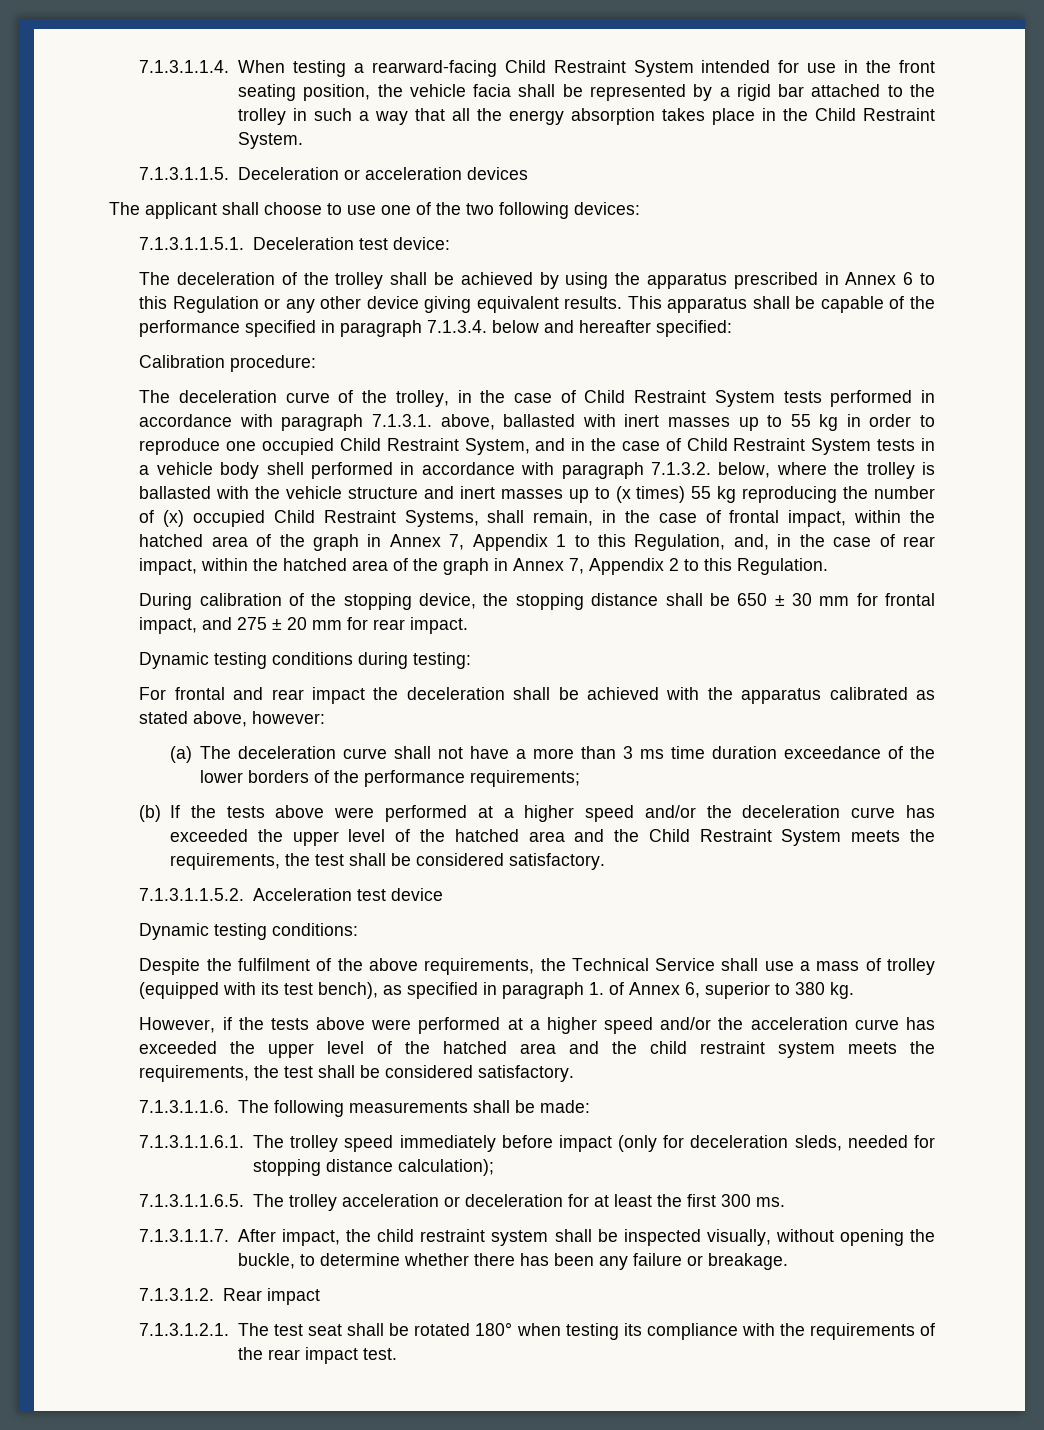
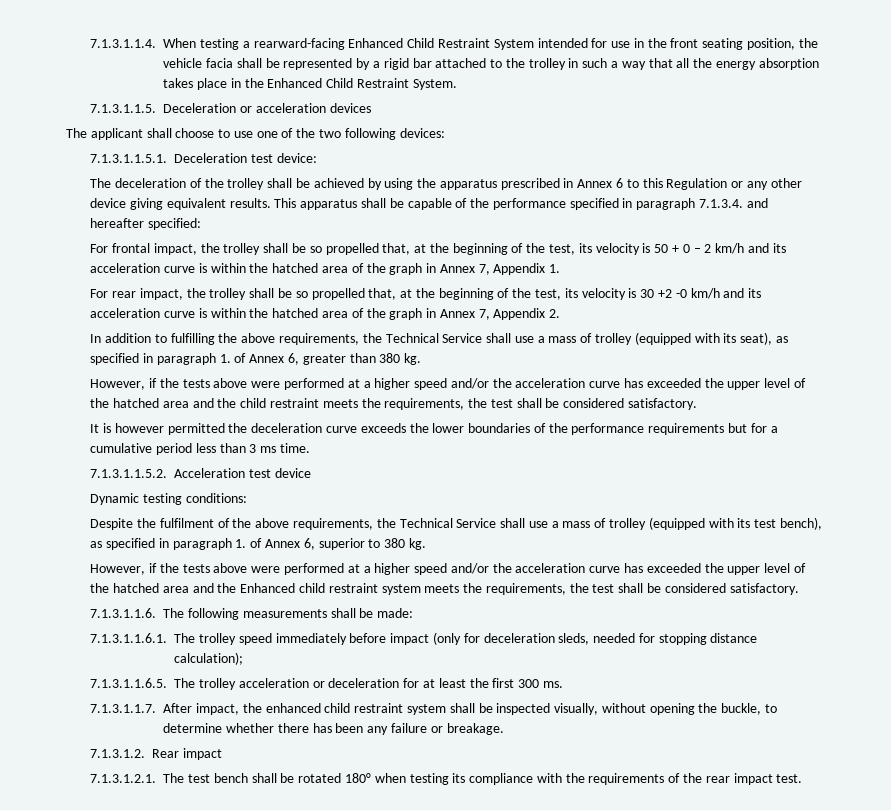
- 7.1.3.1.1.4. When testing a rearward-facing Child Restraint System intended for use in the front seating position, the vehicle facia shall be represented by a rigid bar attached to the trolley in such a way that all the energy absorption takes place in the Child Restraint System.
+ 7.1.3.1.1.4. When testing a rearward-facing Enhanced Child Restraint System intended for use in the front seating position, the vehicle facia shall be represented by a rigid bar attached to the trolley in such a way that all the energy absorption takes place in the Enhanced Child Restraint System.
- This apparatus shall be capable of the performance specified in paragraph 7.1.3.4. below and hereafter specified:
+ This apparatus shall be capable of the performance specified in paragraph 7.1.3.4. and hereafter specified:
- Calibration procedure:
- The deceleration curve of the trolley, in the case of Child Restraint System tests performed in accordance with paragraph 7.1.3.1. above, ballasted with inert masses up to 55 kg in order to reproduce one occupied Child Restraint System, and in the case of Child Restraint System tests in a vehicle body shell performed in accordance with paragraph 7.1.3.2. below, where the trolley is ballasted with the vehicle structure and inert masses up to (x times) 55 kg reproducing the number of (x) occupied Child Restraint Systems, shall remain, in the case of frontal impact, within the hatched area of the graph in Annex 7, Appendix 1 to this Regulation, and, in the case of rear impact, within the hatched area of the graph in Annex 7, Appendix 2 to this Regulation.
- During calibration of the stopping device, the stopping distance shall be 650 ± 30 mm for frontal impact, and 275 ± 20 mm for rear impact.
- Dynamic testing conditions during testing:
- For frontal and rear impact the deceleration shall be achieved with the apparatus calibrated as stated above, however:
- (a) The deceleration curve shall not have a more than 3 ms time duration exceedance of the lower borders of the performance requirements;
- (b) If the tests above were performed at a higher speed and/or the deceleration curve has exceeded the upper level of the hatched area and the Child Restraint System meets the requirements, the test shall be considered satisfactory.
+ For frontal impact, the trolley shall be so propelled that, at the beginning of the test, its velocity is 50 + 0 – 2 km/h and its acceleration curve is within the hatched area of the graph in Annex 7, Appendix 1.
+ For rear impact, the trolley shall be so propelled that, at the beginning of the test, its velocity is 30 +2 -0 km/h and its acceleration curve is within the hatched area of the graph in Annex 7, Appendix 2.
+ In addition to fulfilling the above requirements, the Technical Service shall use a mass of trolley (equipped with its seat), as specified in paragraph 1. of Annex 6, greater than 380 kg.
+ However, if the tests above were performed at a higher speed and/or the acceleration curve has exceeded the upper level of the hatched area and the child restraint meets the requirements, the test shall be considered satisfactory.
+ It is however permitted the deceleration curve exceeds the lower boundaries of the performance requirements but for a cumulative period less than 3 ms time.
- However, if the tests above were performed at a higher speed and/or the acceleration curve has exceeded the upper level of the hatched area and the child restraint system meets the requirements, the test shall be considered satisfactory.
+ However, if the tests above were performed at a higher speed and/or the acceleration curve has exceeded the upper level of the hatched area and the Enhanced child restraint system meets the requirements, the test shall be considered satisfactory.
- 7.1.3.1.1.7. After impact, the child restraint system shall be inspected visually, without opening the buckle, to determine whether there has been any failure or breakage.
+ 7.1.3.1.1.7. After impact, the enhanced child restraint system shall be inspected visually, without opening the buckle, to determine whether there has been any failure or breakage.
- 7.1.3.1.2.1. The test seat shall be rotated 180° when testing its compliance with the requirements of the rear impact test.
+ 7.1.3.1.2.1. The test bench shall be rotated 180° when testing its compliance with the requirements of the rear impact test.

